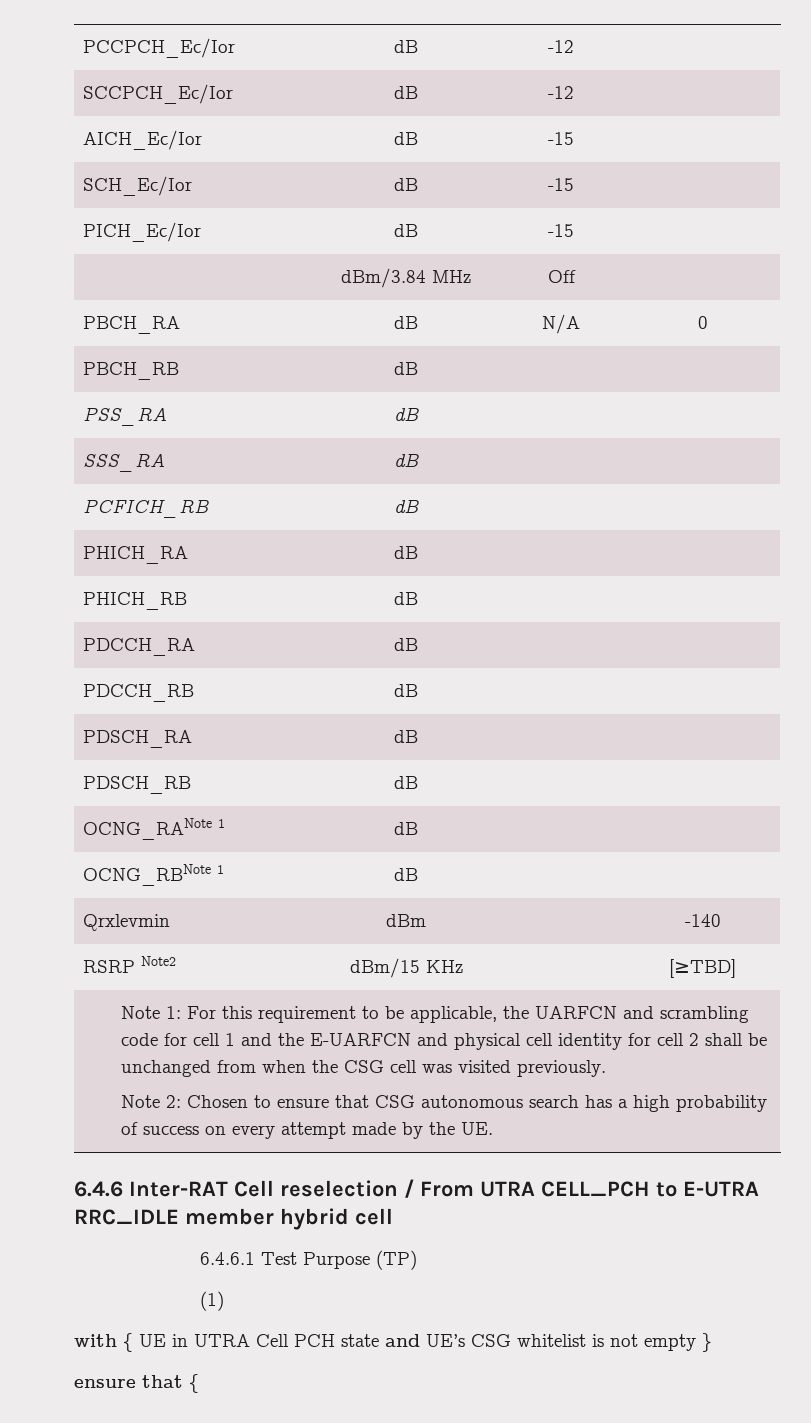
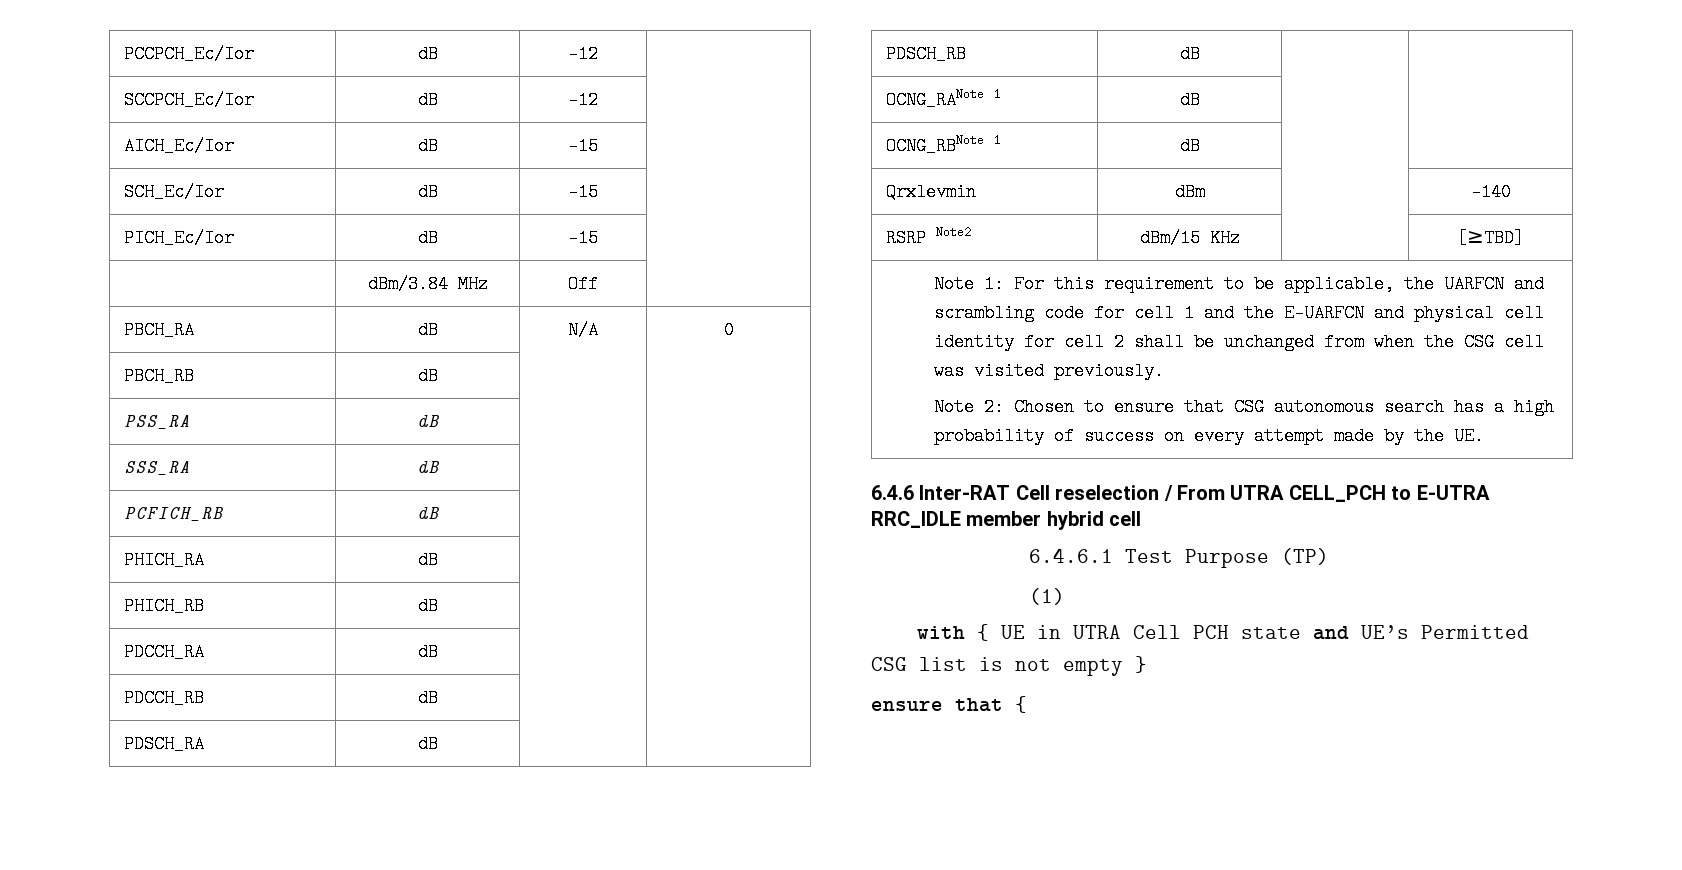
- with { UE in UTRA Cell PCH state and UE’s CSG whitelist is not empty }
+ with { UE in UTRA Cell PCH state and UE’s Permitted CSG list is not empty }

